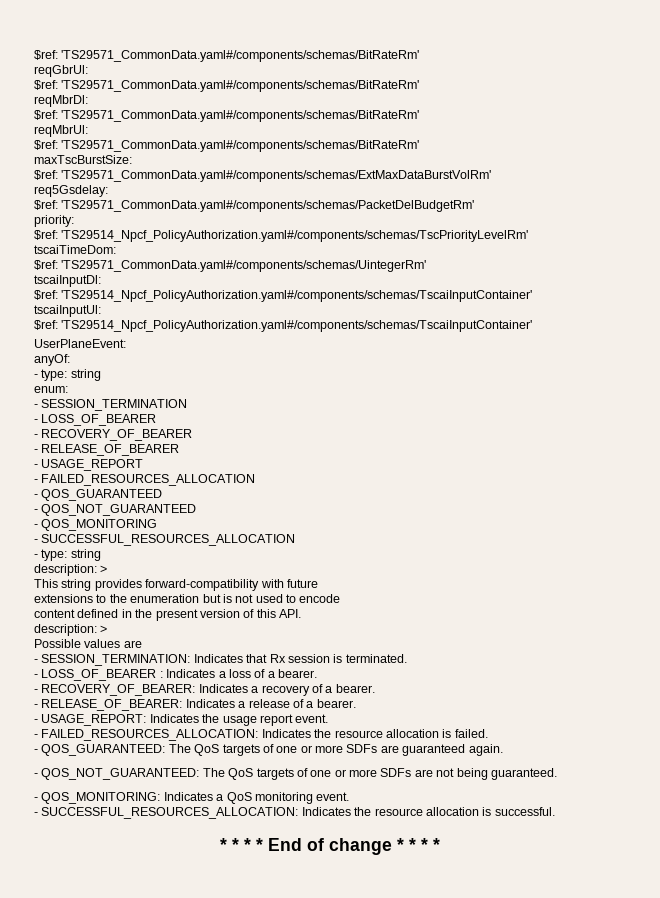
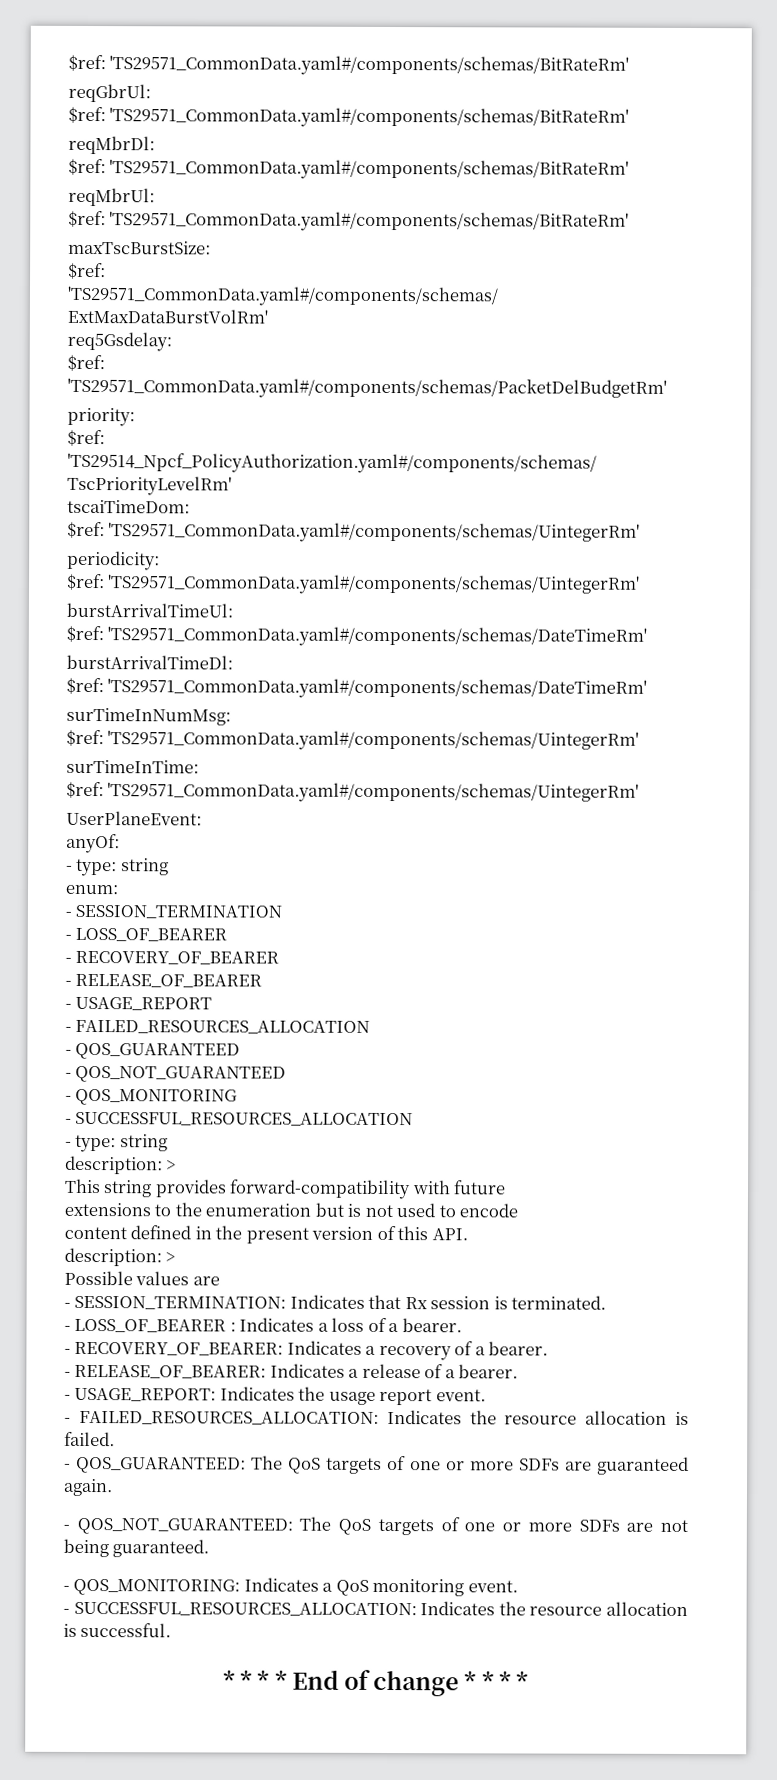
- tscaiInputDl:
- $ref: 'TS29514_Npcf_PolicyAuthorization.yaml#/components/schemas/TscaiInputContainer'
- tscaiInputUl:
- $ref: 'TS29514_Npcf_PolicyAuthorization.yaml#/components/schemas/TscaiInputContainer'
+ periodicity:
+ $ref: 'TS29571_CommonData.yaml#/components/schemas/UintegerRm'
+ burstArrivalTimeUl:
+ $ref: 'TS29571_CommonData.yaml#/components/schemas/DateTimeRm'
+ burstArrivalTimeDl:
+ $ref: 'TS29571_CommonData.yaml#/components/schemas/DateTimeRm'
+ surTimeInNumMsg:
+ $ref: 'TS29571_CommonData.yaml#/components/schemas/UintegerRm'
+ surTimeInTime:
+ $ref: 'TS29571_CommonData.yaml#/components/schemas/UintegerRm'

